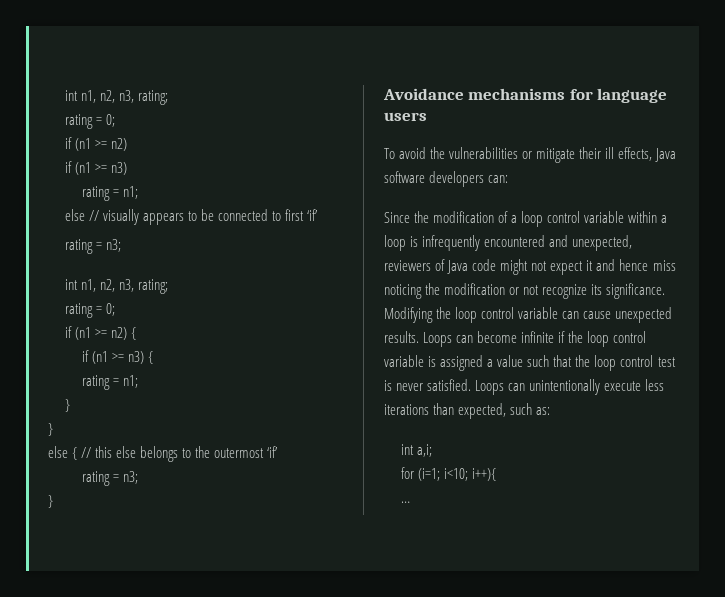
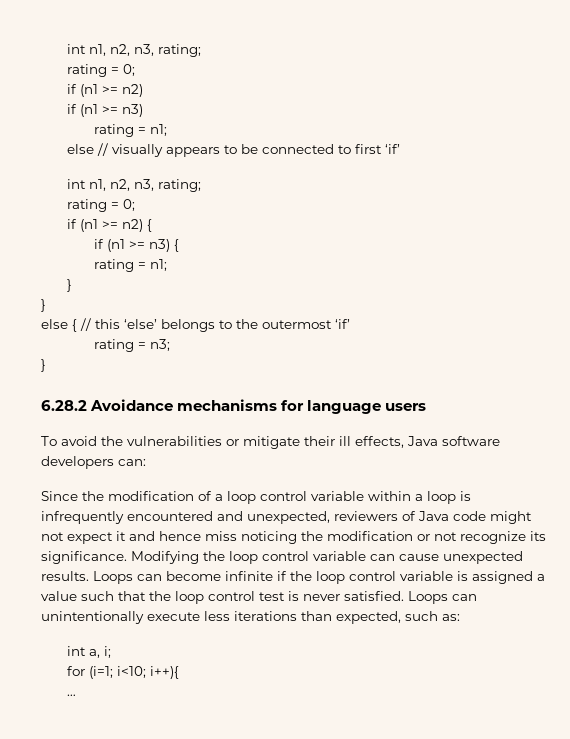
  else // visually appears to be connected to first ‘if’
- rating = n3;
- else { // this else belongs to the outermost ‘if’
+ else { // this ‘else’ belongs to the outermost ‘if’
- Avoidance mechanisms for language users
+ 6.28.2 Avoidance mechanisms for language users
- int a,i;
+ int a, i;

